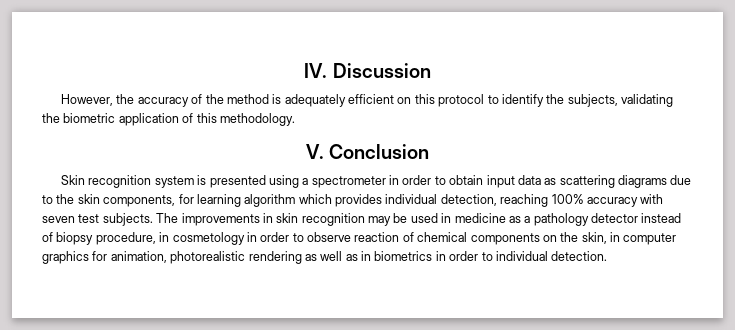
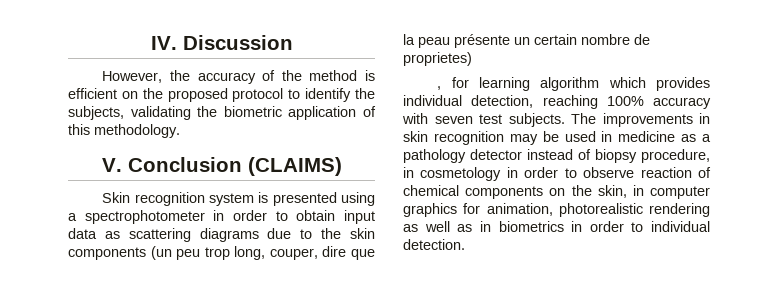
- However, the accuracy of the method is adequately efficient on this protocol to identify the subjects, validating the biometric application of this methodology.
+ However, the accuracy of the method is efficient on the proposed protocol to identify the subjects, validating the biometric application of this methodology.
- V. Conclusion
+ V. Conclusion (CLAIMS)
- Skin recognition system is presented using a spectrometer in order to obtain input data as scattering diagrams due to the skin components, for learning algorithm which provides individual detection, reaching 100% accuracy with seven test subjects.
+ Skin recognition system is presented using a spectrophotometer in order to obtain input data as scattering diagrams due to the skin components (un peu trop long, couper, dire que la peau présente un certain nombre de proprietes)
+ , for learning algorithm which provides individual detection, reaching 100% accuracy with seven test subjects.

